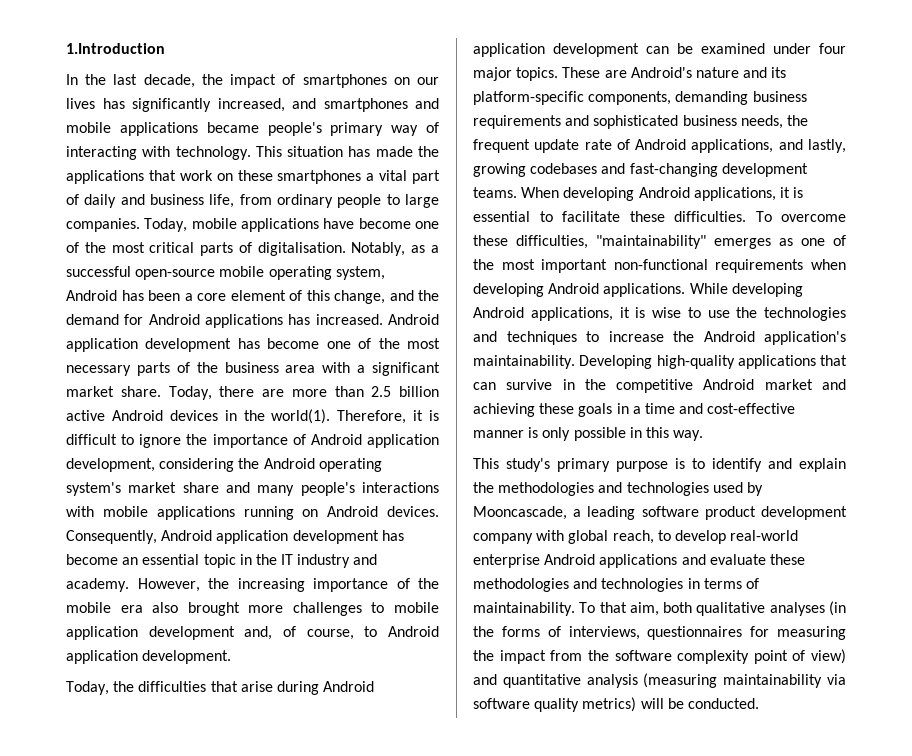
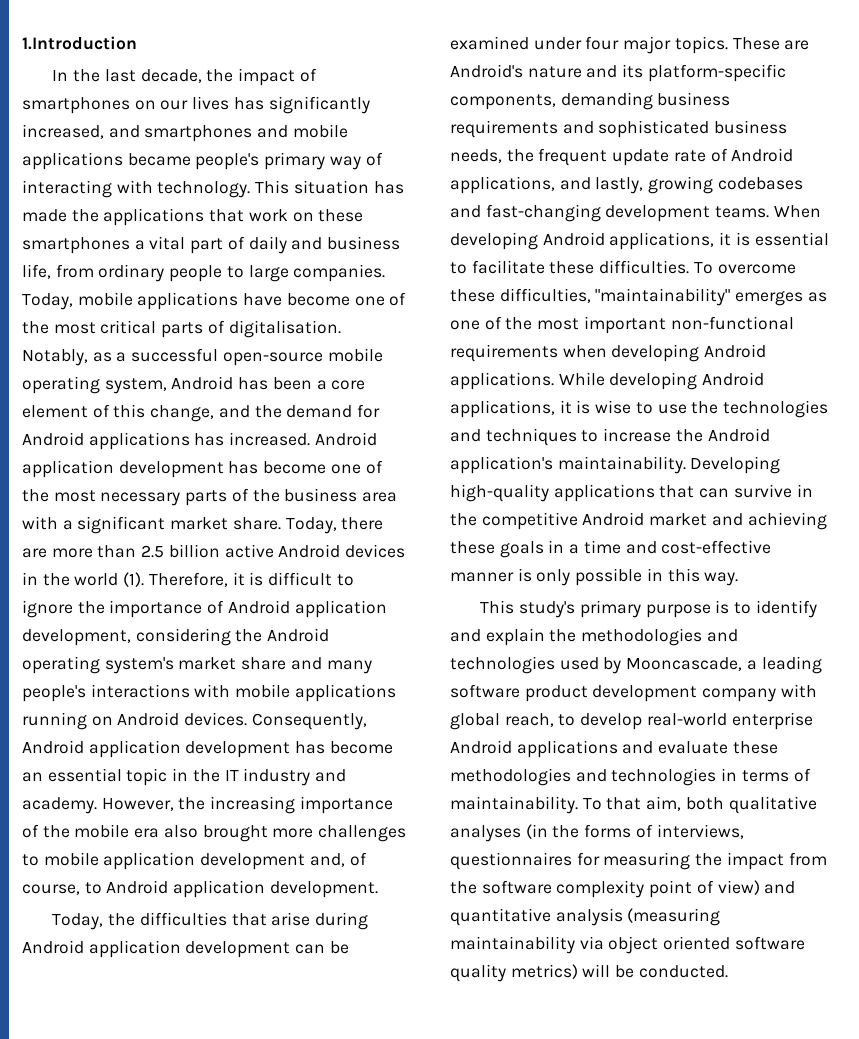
- Today, there are more than 2.5 billion active Android devices in the world(1).
+ Today, there are more than 2.5 billion active Android devices in the world (1).
- To that aim, both qualitative analyses (in the forms of interviews, questionnaires for measuring the impact from the software complexity point of view) and quantitative analysis (measuring maintainability via software quality metrics) will be conducted.
+ To that aim, both qualitative analyses (in the forms of interviews, questionnaires for measuring the impact from the software complexity point of view) and quantitative analysis (measuring maintainability via object oriented software quality metrics) will be conducted.

